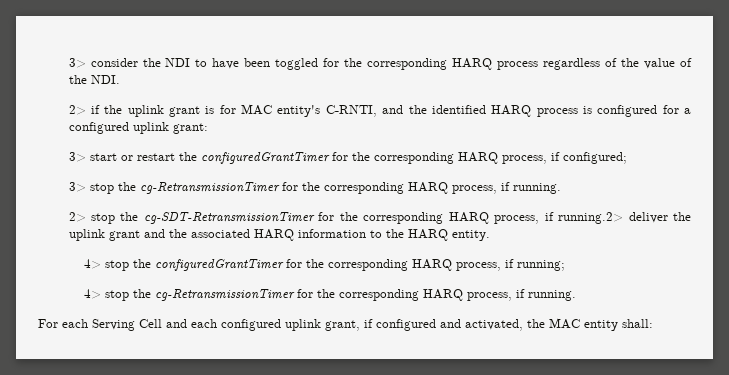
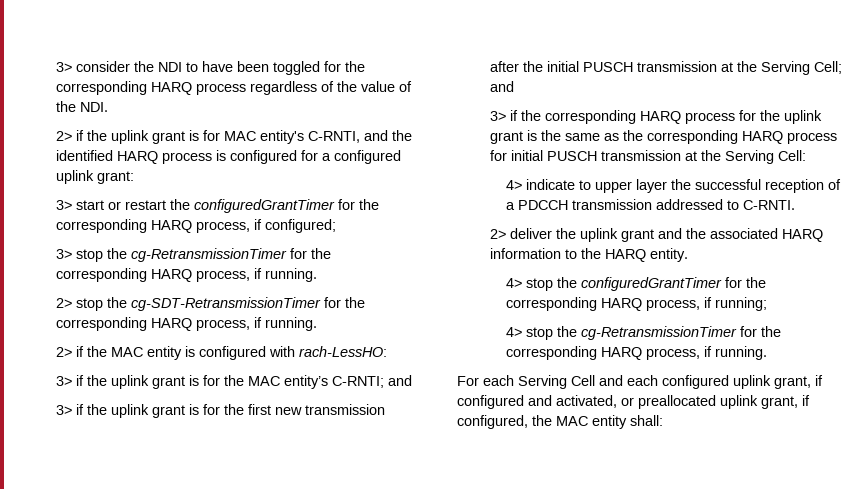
- 2> stop the cg-SDT-RetransmissionTimer for the corresponding HARQ process, if running.2> deliver the uplink grant and the associated HARQ information to the HARQ entity.
+ 2> stop the cg-SDT-RetransmissionTimer for the corresponding HARQ process, if running.
+ 2> if the MAC entity is configured with rach-LessHO:
+ 3> if the uplink grant is for the MAC entity’s C-RNTI; and
+ 3> if the uplink grant is for the first new transmission after the initial PUSCH transmission at the Serving Cell; and
+ 3> if the corresponding HARQ process for the uplink grant is the same as the corresponding HARQ process for initial PUSCH transmission at the Serving Cell:
+ 4> indicate to upper layer the successful reception of a PDCCH transmission addressed to C-RNTI.
+ 2> deliver the uplink grant and the associated HARQ information to the HARQ entity.
- For each Serving Cell and each configured uplink grant, if configured and activated, the MAC entity shall:
+ For each Serving Cell and each configured uplink grant, if configured and activated, or preallocated uplink grant, if configured, the MAC entity shall:

